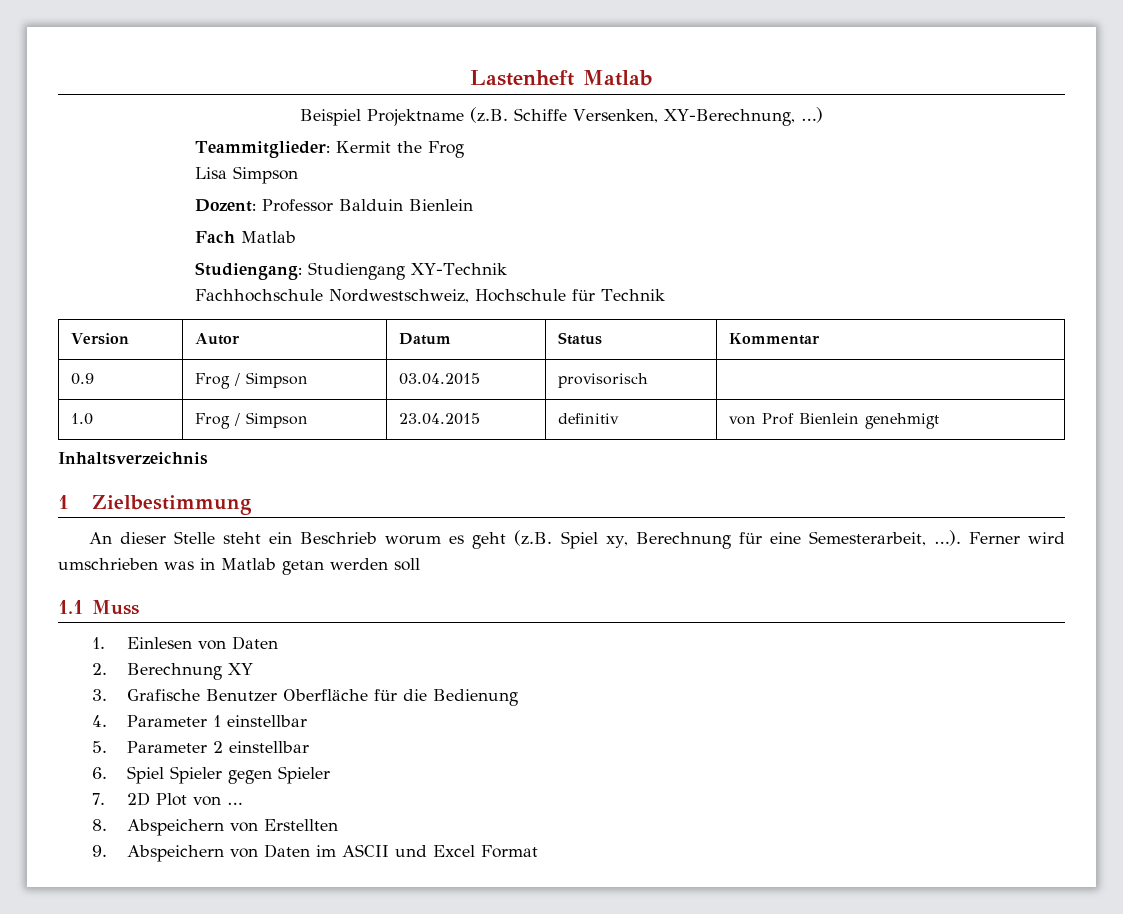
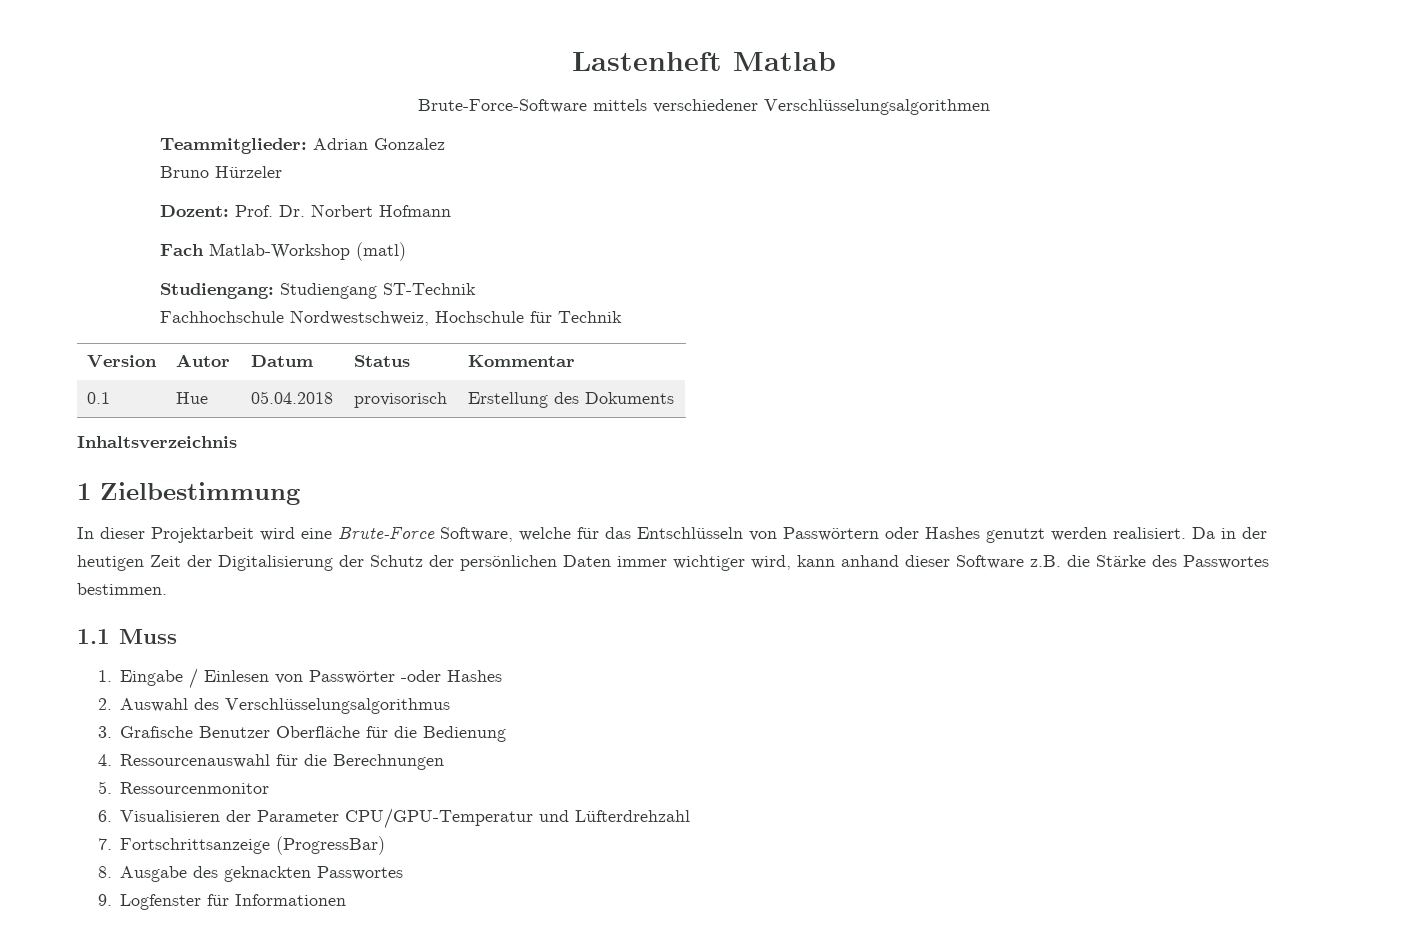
- Beispiel Projektname (z.B. Schiffe Versenken, XY-Berechnung, …)
- Teammitglieder: Kermit the Frog
- Lisa Simpson
- Dozent: Professor Balduin Bienlein
+ Brute-Force-Software mittels verschiedener Verschlüsselungsalgorithmen
+ Teammitglieder: Adrian Gonzalez
+ Bruno Hürzeler
+ Dozent: Prof. Dr. Norbert Hofmann
- Fach Matlab
+ Fach Matlab-Workshop (matl)
- Studiengang: Studiengang XY-Technik
+ Studiengang: Studiengang ST-Technik
- 0.9 | Frog / Simpson | 03.04.2015 | provisorisch |
- 1.0 | Frog / Simpson | 23.04.2015 | definitiv | von Prof Bienlein genehmigt
+ 0.1 | Hue | 05.04.2018 | provisorisch | Erstellung des Dokuments
  Inhaltsverzeichnis
  1 Zielbestimmung
- An dieser Stelle steht ein Beschrieb worum es geht (z.B. Spiel xy, Berechnung für eine Semesterarbeit, …). Ferner wird umschrieben was in Matlab getan werden soll
+ In dieser Projektarbeit wird eine Brute-Force Software, welche für das Entschlüsseln von Passwörtern oder Hashes genutzt werden realisiert. Da in der heutigen Zeit der Digitalisierung der Schutz der persönlichen Daten immer wichtiger wird, kann anhand dieser Software z.B. die Stärke des Passwortes bestimmen.
  1.1 Muss
- 1. Einlesen von Daten
- 2. Berechnung XY
+ 1. Eingabe / Einlesen von Passwörter -oder Hashes
+ 2. Auswahl des Verschlüsselungsalgorithmus
- 4. Parameter 1 einstellbar
- 5. Parameter 2 einstellbar
- 6. Spiel Spieler gegen Spieler
- 7. 2D Plot von …
- 8. Abspeichern von Erstellten
- 9. Abspeichern von Daten im ASCII und Excel Format
+ 4. Ressourcenauswahl für die Berechnungen
+ 5. Ressourcenmonitor
+ 6. Visualisieren der Parameter CPU/GPU-Temperatur und Lüfterdrehzahl
+ 7. Fortschrittsanzeige (ProgressBar)
+ 8. Ausgabe des geknackten Passwortes
+ 9. Logfenster für Informationen

